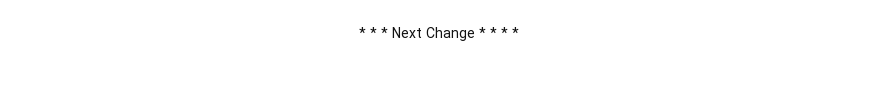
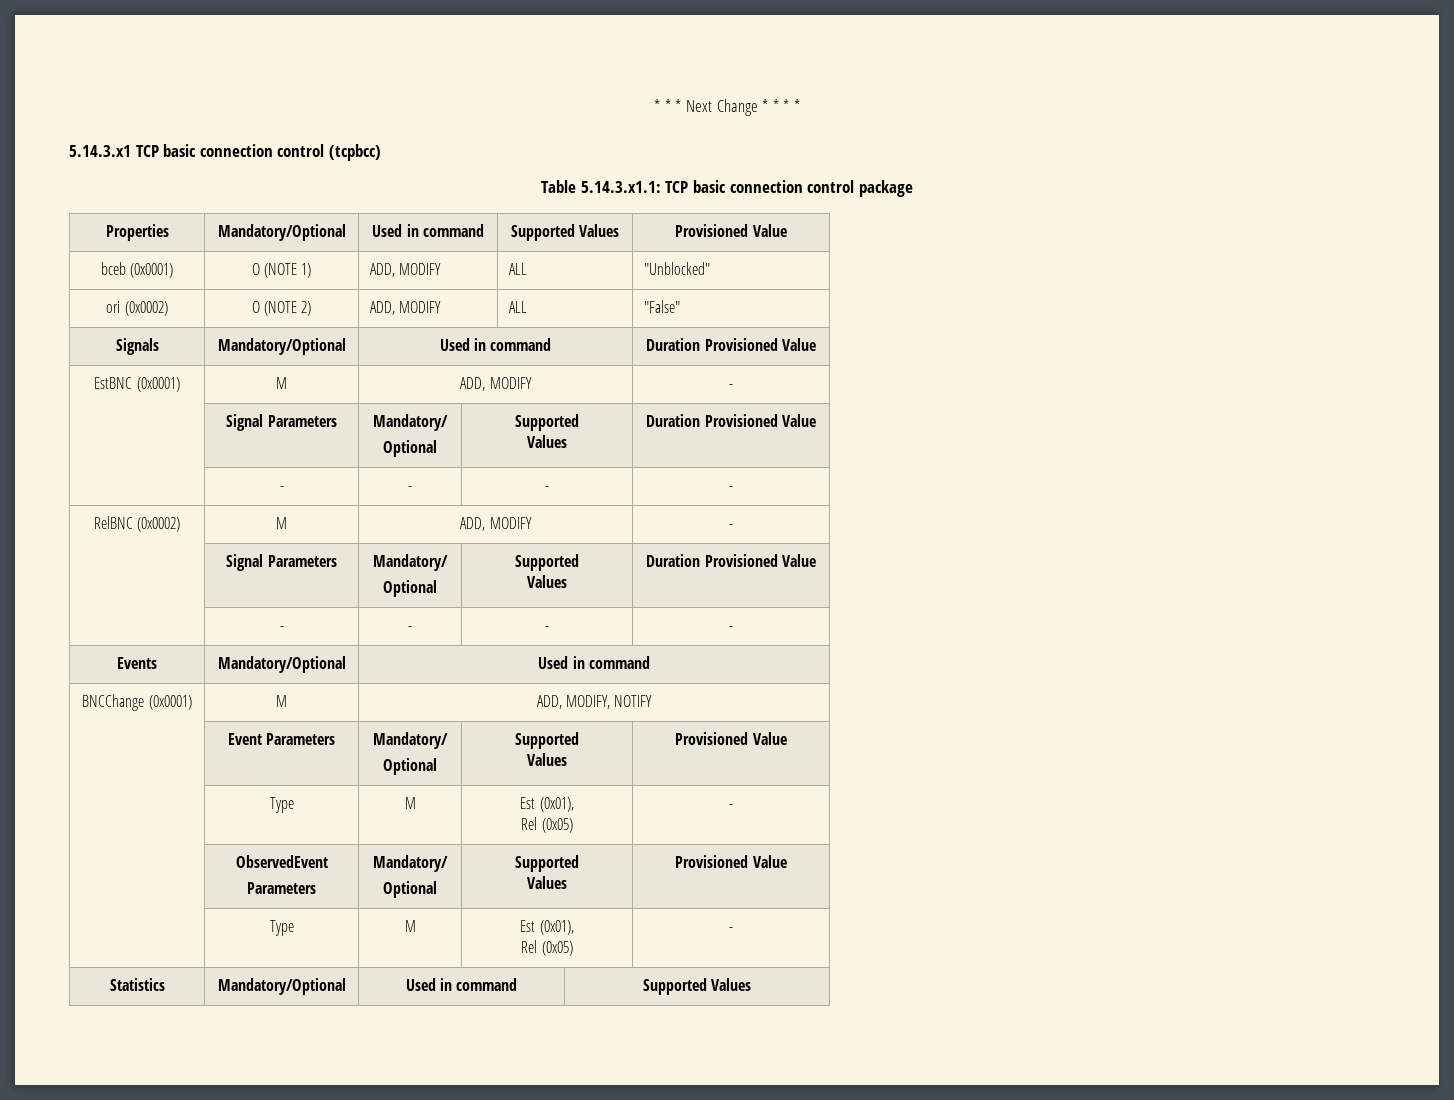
+ 5.14.3.x1 TCP basic connection control (tcpbcc)
+ Table 5.14.3.x1.1: TCP basic connection control package
+ Properties | Mandatory/Optional | Used in command | Supported Values | Provisioned Value
+ bceb (0x0001) | O (NOTE 1) | ADD, MODIFY | ALL | "Unblocked"
+ ori (0x0002) | O (NOTE 2) | ADD, MODIFY | ALL | "False"
+ Signals | Mandatory/Optional | Used in command | Duration Provisioned Value
+ EstBNC (0x0001) | M | ADD, MODIFY | -
+ | Signal Parameters | Mandatory/
+ Optional | Supported
+ Values | Duration Provisioned Value
+ | - | - | - | -
+ RelBNC (0x0002) | M | ADD, MODIFY | -
+ | Signal Parameters | Mandatory/
+ Optional | Supported
+ Values | Duration Provisioned Value
+ | - | - | - | -
+ Events | Mandatory/Optional | Used in command
+ BNCChange (0x0001) | M | ADD, MODIFY, NOTIFY
+ | Event Parameters | Mandatory/
+ Optional | Supported
+ Values | Provisioned Value
+ | Type | M | Est (0x01),
+ Rel (0x05) | -
+ | ObservedEvent
+ Parameters | Mandatory/
+ Optional | Supported
+ Values | Provisioned Value
+ | Type | M | Est (0x01),
+ Rel (0x05) | -
+ Statistics | Mandatory/Optional | Used in command | Supported Values

